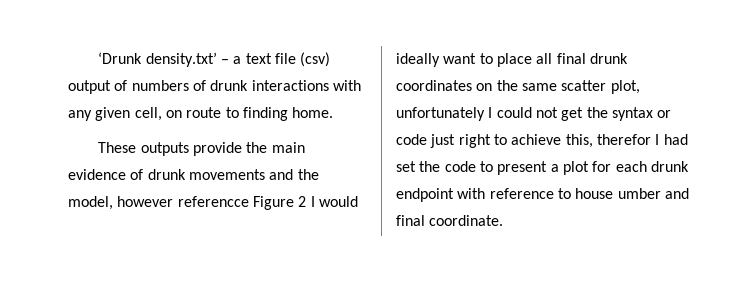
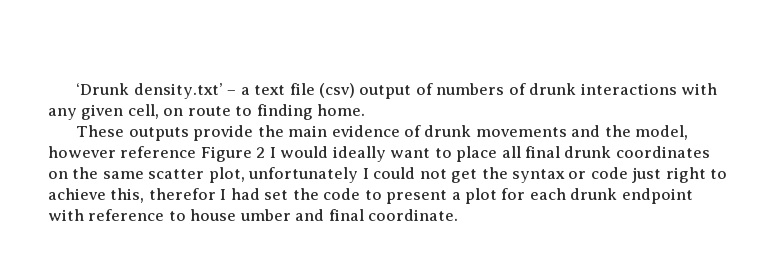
- These outputs provide the main evidence of drunk movements and the model, however referencce Figure 2 I would ideally want to place all final drunk coordinates on the same scatter plot, unfortunately I could not get the syntax or code just right to achieve this, therefor I had set the code to present a plot for each drunk endpoint with reference to house umber and final coordinate.
+ These outputs provide the main evidence of drunk movements and the model, however reference Figure 2 I would ideally want to place all final drunk coordinates on the same scatter plot, unfortunately I could not get the syntax or code just right to achieve this, therefor I had set the code to present a plot for each drunk endpoint with reference to house umber and final coordinate.

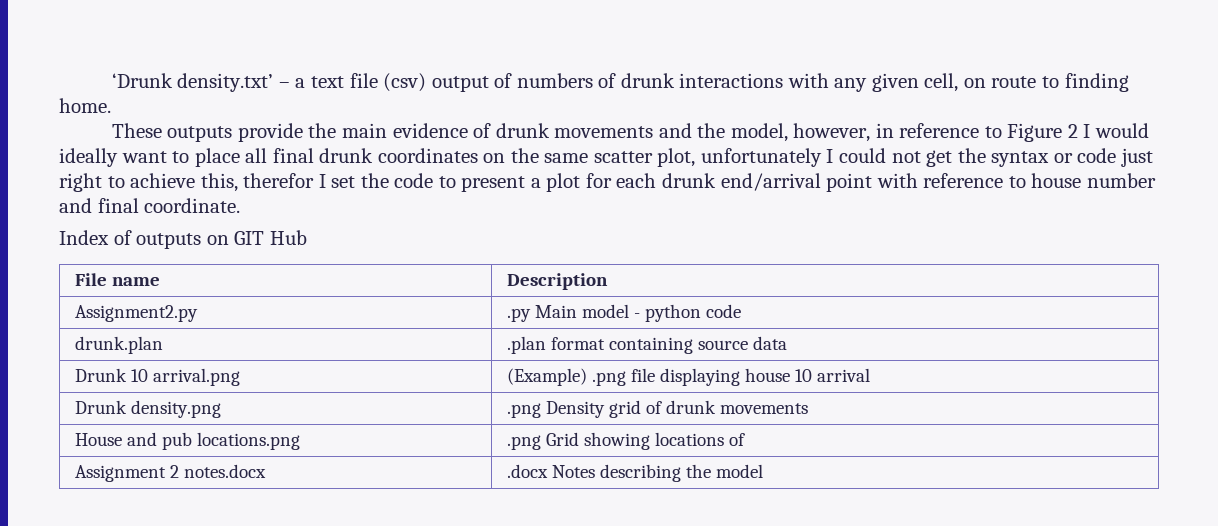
- These outputs provide the main evidence of drunk movements and the model, however reference Figure 2 I would ideally want to place all final drunk coordinates on the same scatter plot, unfortunately I could not get the syntax or code just right to achieve this, therefor I had set the code to present a plot for each drunk endpoint with reference to house umber and final coordinate.
+ These outputs provide the main evidence of drunk movements and the model, however, in reference to Figure 2 I would ideally want to place all final drunk coordinates on the same scatter plot, unfortunately I could not get the syntax or code just right to achieve this, therefor I set the code to present a plot for each drunk end/arrival point with reference to house number and final coordinate.
+ Index of outputs on GIT Hub
+ File name | Description
+ Assignment2.py | .py Main model - python code
+ drunk.plan | .plan format containing source data
+ Drunk 10 arrival.png | (Example) .png file displaying house 10 arrival
+ Drunk density.png | .png Density grid of drunk movements
+ House and pub locations.png | .png Grid showing locations of
+ Assignment 2 notes.docx | .docx Notes describing the model

